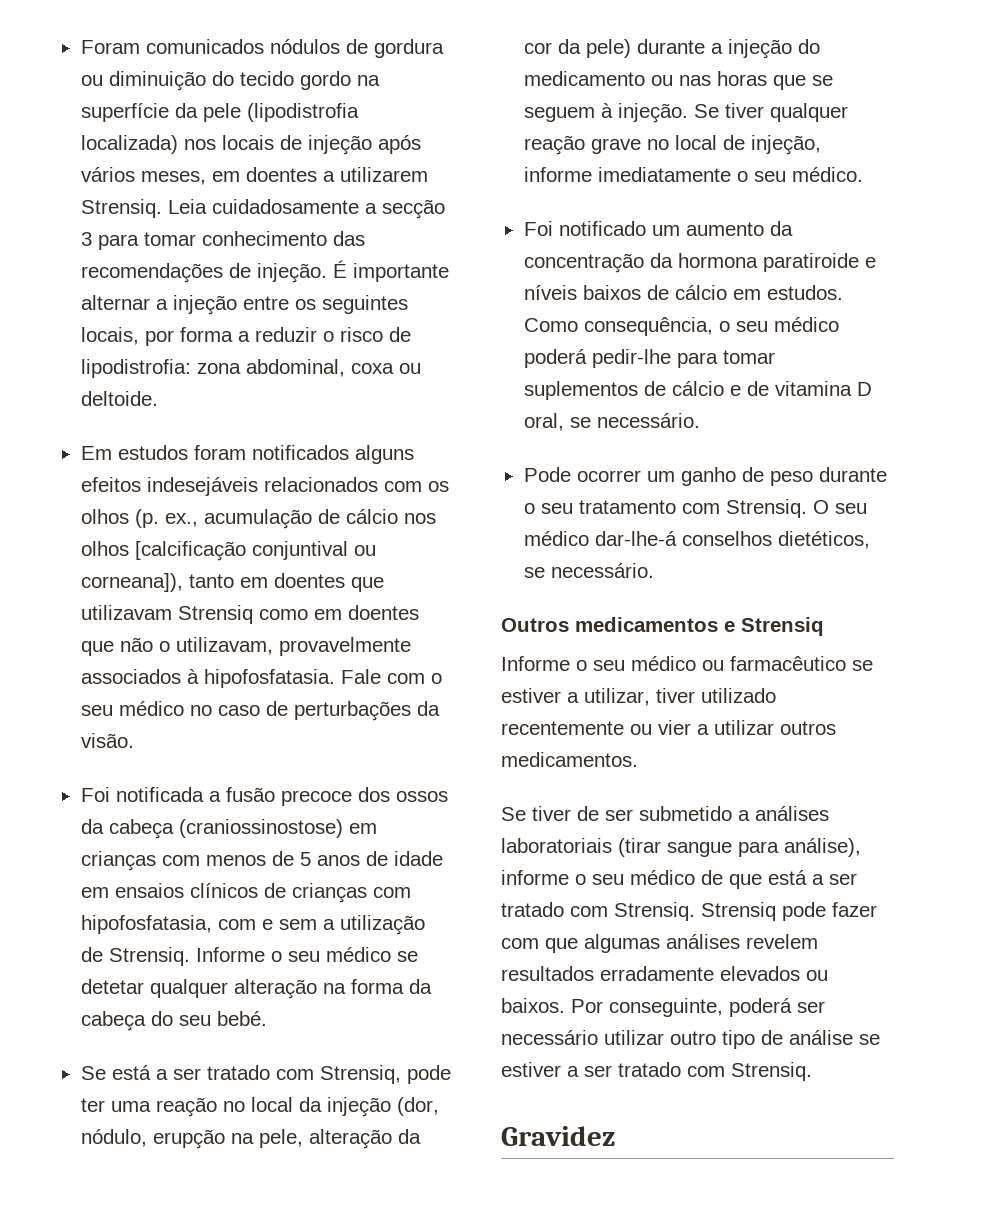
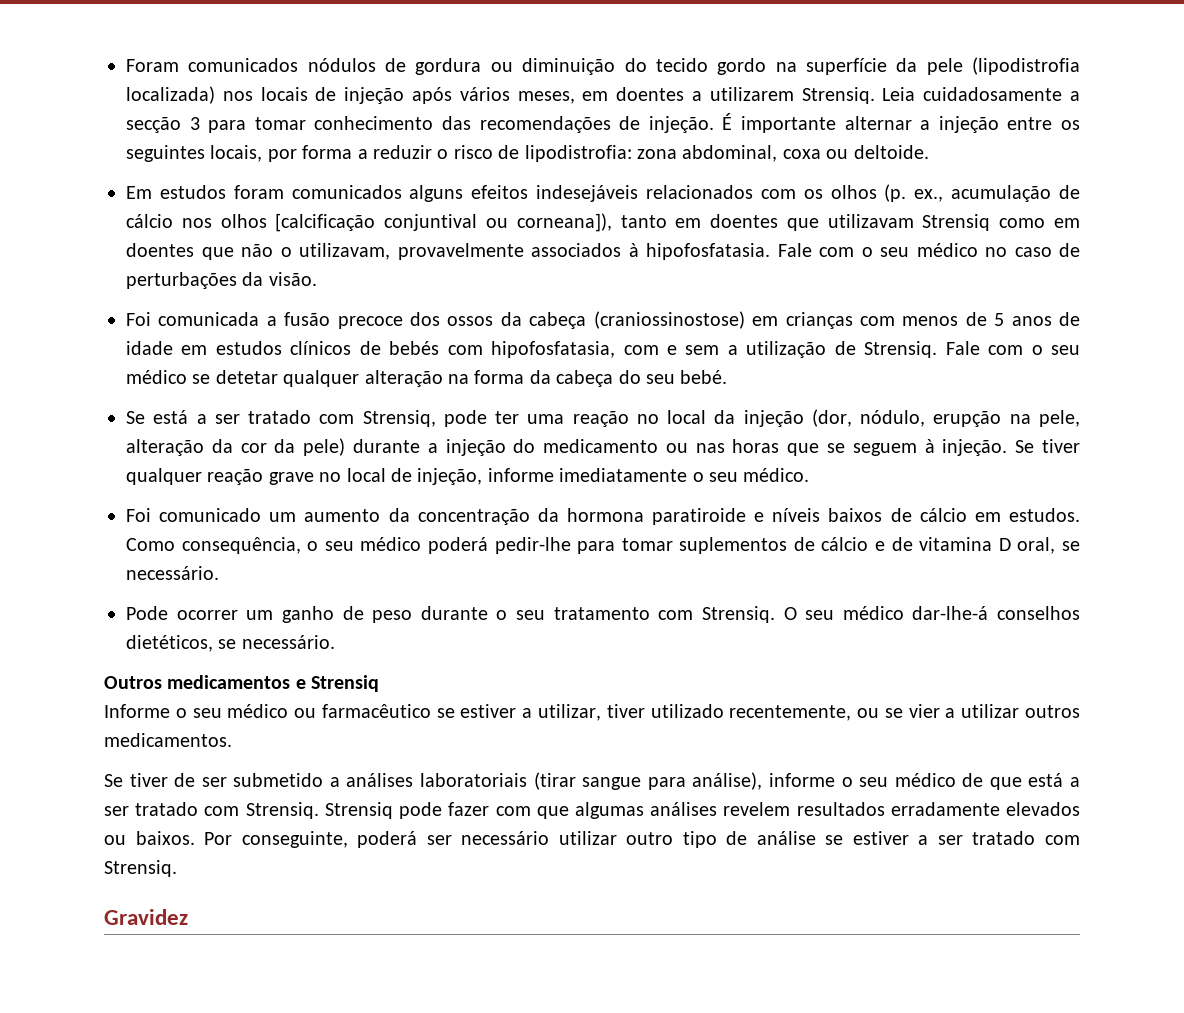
- Em estudos foram notificados alguns efeitos indesejáveis relacionados com os olhos (p. ex., acumulação de cálcio nos olhos [calcificação conjuntival ou corneana]), tanto em doentes que utilizavam Strensiq como em doentes que não o utilizavam, provavelmente associados à hipofosfatasia.
+ Em estudos foram comunicados alguns efeitos indesejáveis relacionados com os olhos (p. ex., acumulação de cálcio nos olhos [calcificação conjuntival ou corneana]), tanto em doentes que utilizavam Strensiq como em doentes que não o utilizavam, provavelmente associados à hipofosfatasia.
- Foi notificada a fusão precoce dos ossos da cabeça (craniossinostose) em crianças com menos de 5 anos de idade em ensaios clínicos de crianças com hipofosfatasia, com e sem a utilização de Strensiq.
+ Foi comunicada a fusão precoce dos ossos da cabeça (craniossinostose) em crianças com menos de 5 anos de idade em estudos clínicos de bebés com hipofosfatasia, com e sem a utilização de Strensiq.
- Informe o seu médico se detetar qualquer alteração na forma da cabeça do seu bebé.
+ Fale com o seu médico se detetar qualquer alteração na forma da cabeça do seu bebé.
- Foi notificado um aumento da concentração da hormona paratiroide e níveis baixos de cálcio em estudos.
+ Foi comunicado um aumento da concentração da hormona paratiroide e níveis baixos de cálcio em estudos.
- Informe o seu médico ou farmacêutico se estiver a utilizar, tiver utilizado recentemente ou vier a utilizar outros medicamentos.
+ Informe o seu médico ou farmacêutico se estiver a utilizar, tiver utilizado recentemente, ou se vier a utilizar outros medicamentos.

